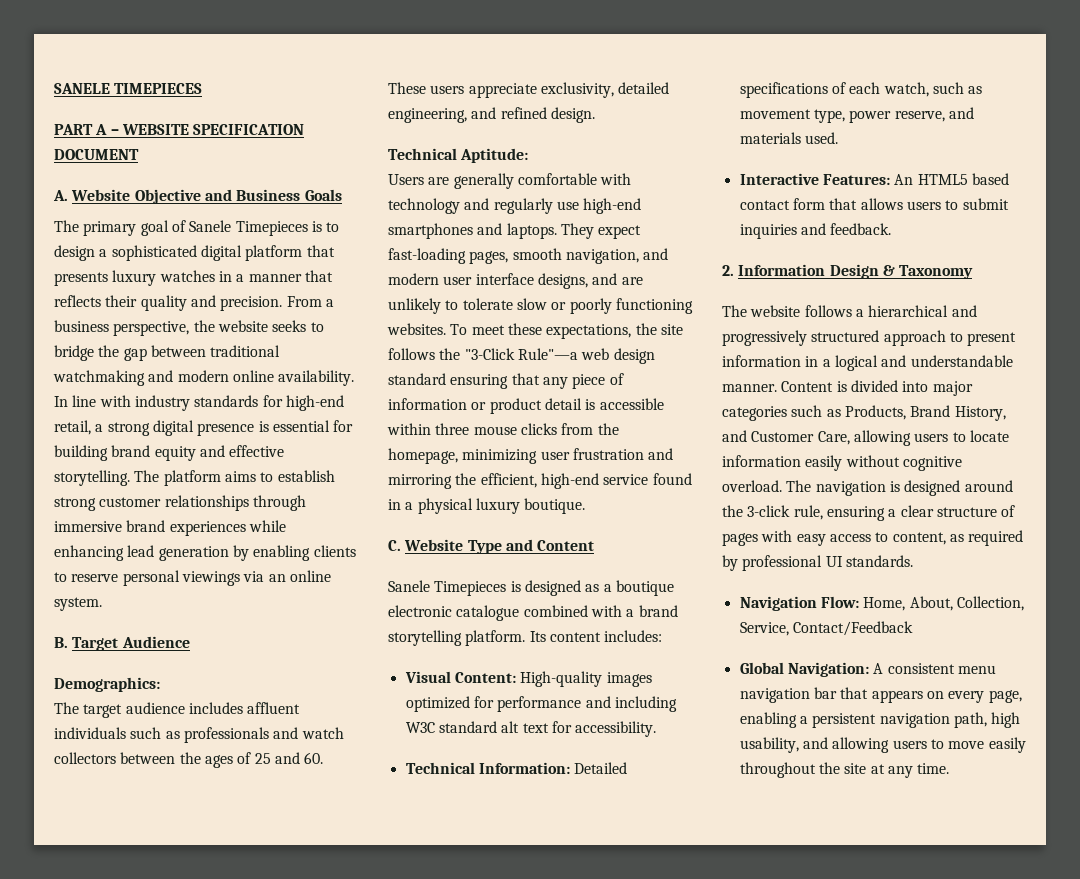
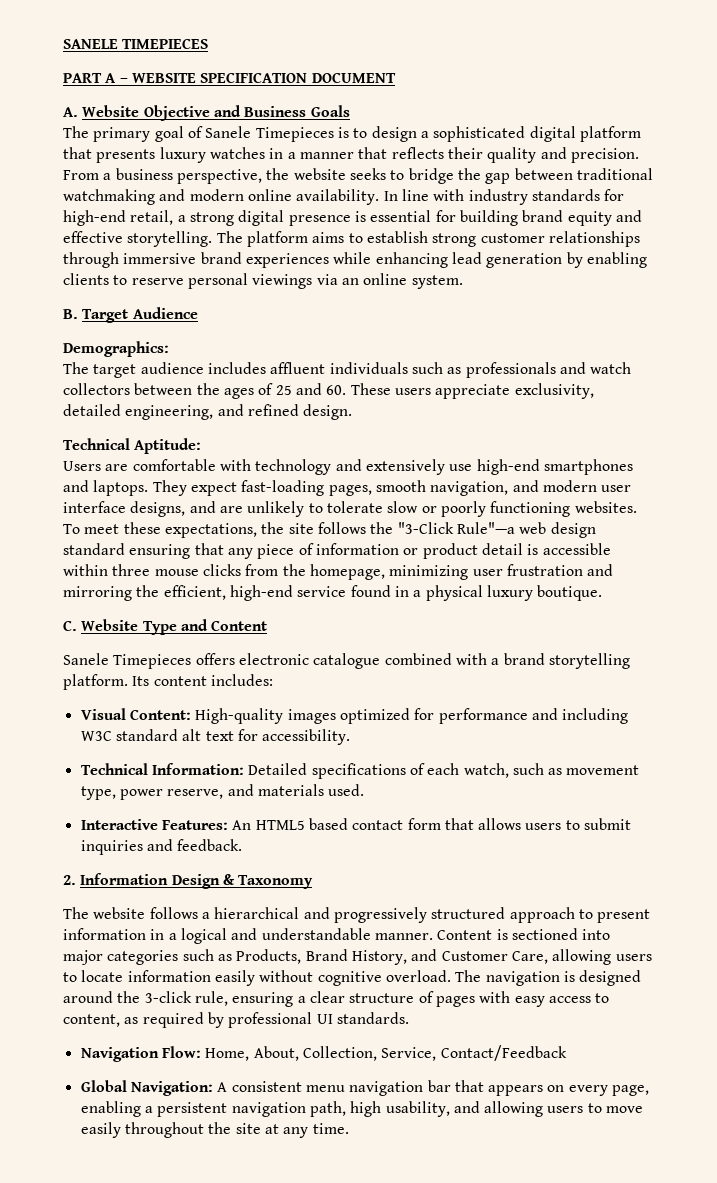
- Users are generally comfortable with technology and regularly use high-end smartphones and laptops.
+ Users are comfortable with technology and extensively use high-end smartphones and laptops.
- Sanele Timepieces is designed as a boutique electronic catalogue combined with a brand storytelling platform.
+ Sanele Timepieces offers electronic catalogue combined with a brand storytelling platform.
- Content is divided into major categories such as Products, Brand History, and Customer Care, allowing users to locate information easily without cognitive overload.
+ Content is sectioned into major categories such as Products, Brand History, and Customer Care, allowing users to locate information easily without cognitive overload.

